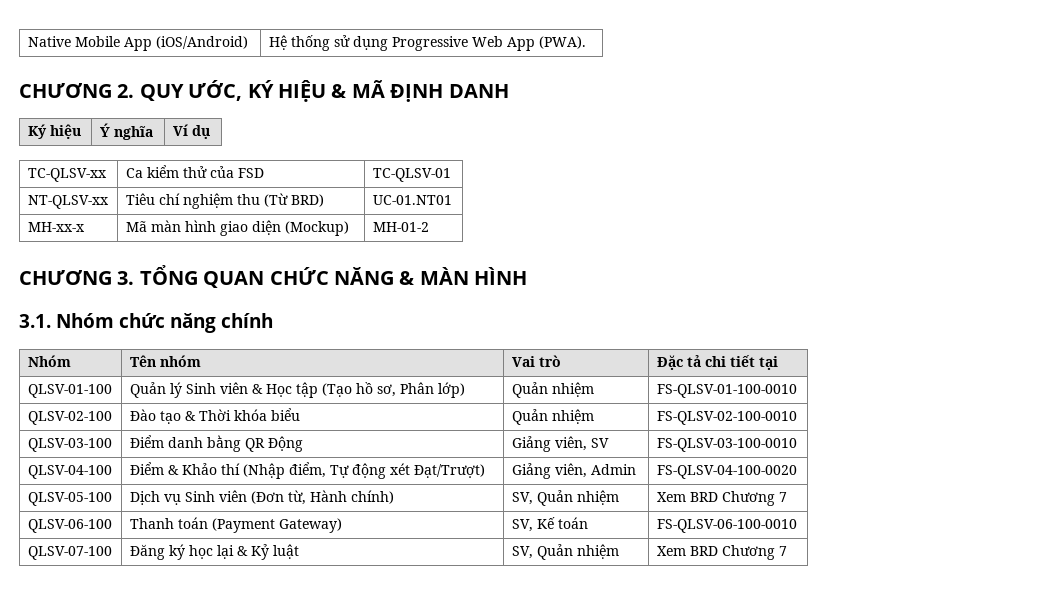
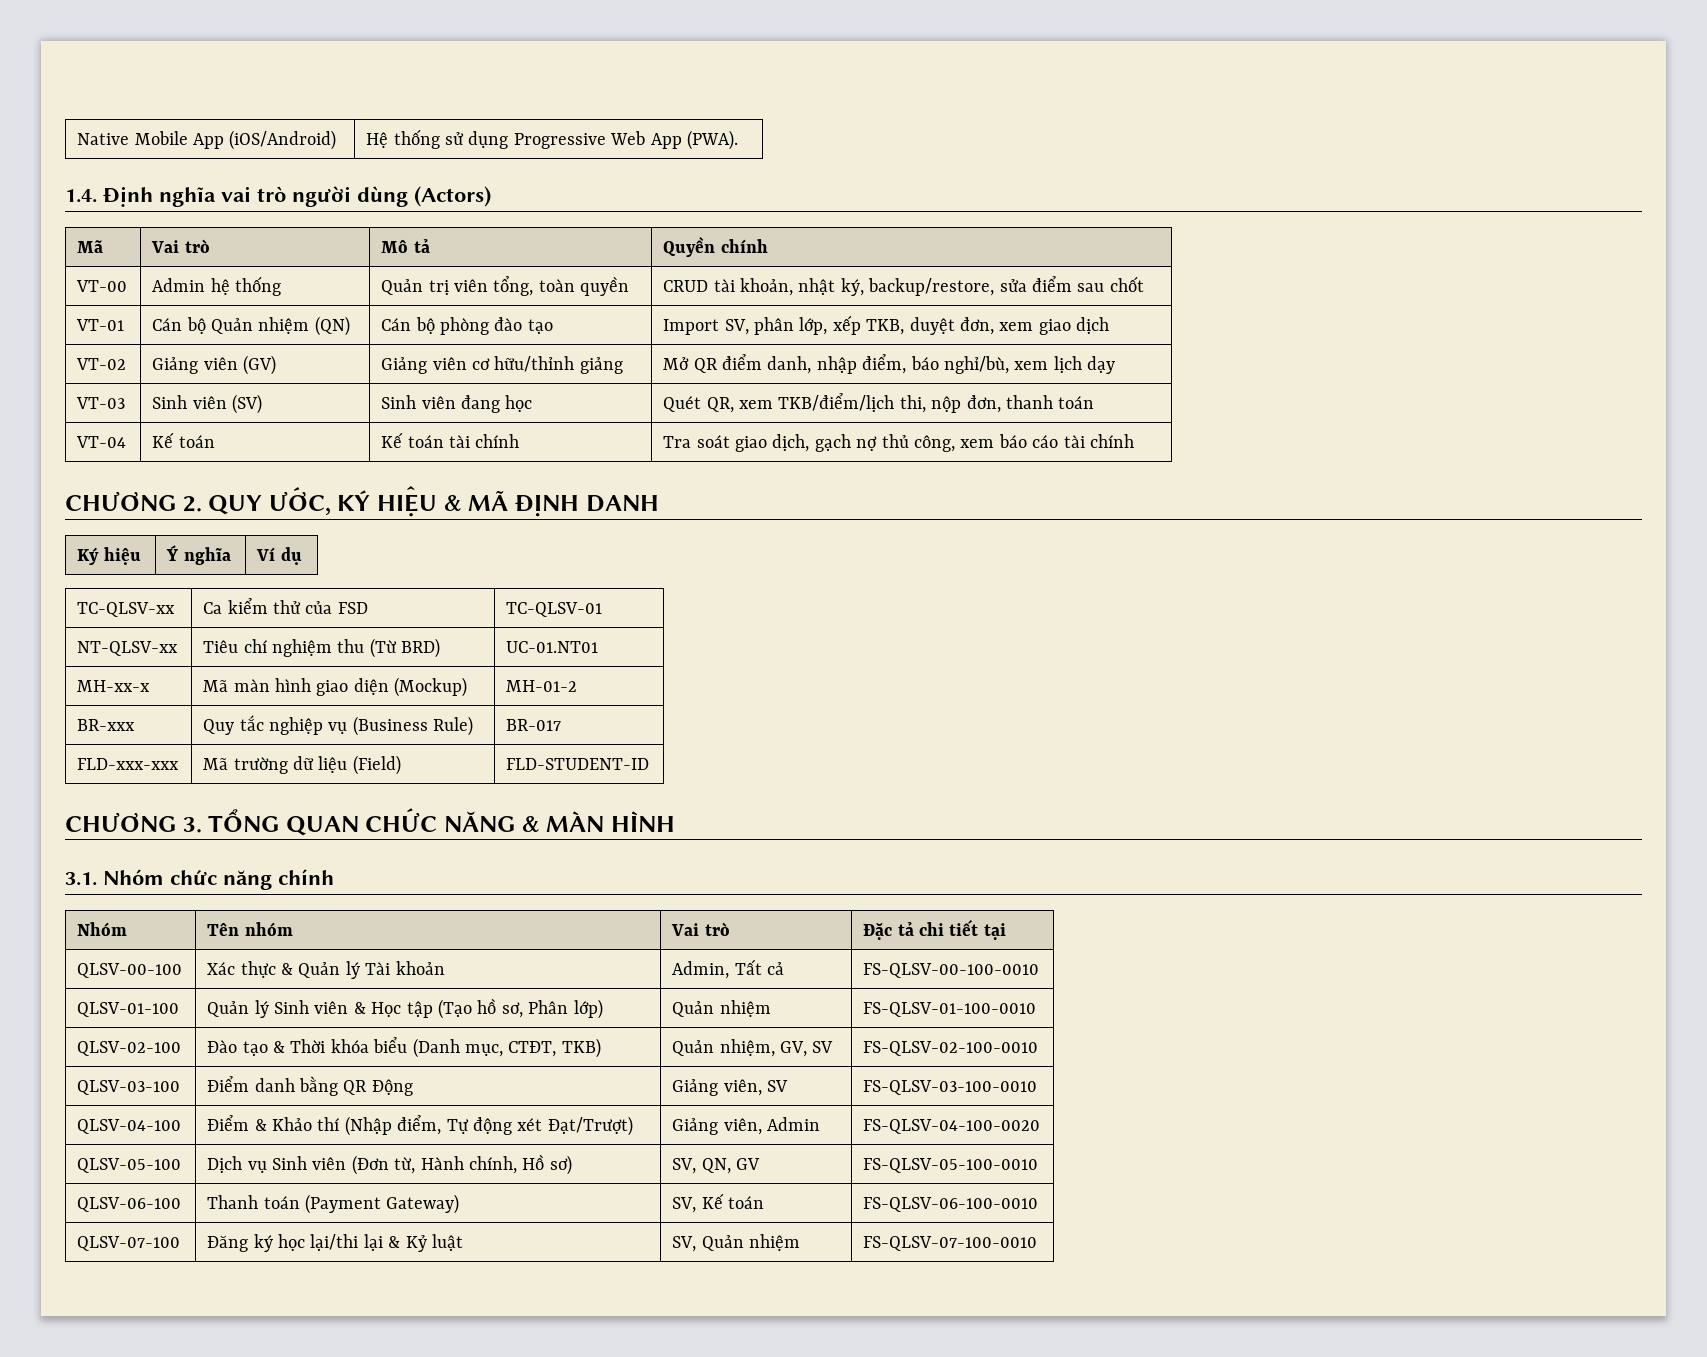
+ 1.4. Định nghĩa vai trò người dùng (Actors)
+ Mã | Vai trò | Mô tả | Quyền chính
+ VT-00 | Admin hệ thống | Quản trị viên tổng, toàn quyền | CRUD tài khoản, nhật ký, backup/restore, sửa điểm sau chốt
+ VT-01 | Cán bộ Quản nhiệm (QN) | Cán bộ phòng đào tạo | Import SV, phân lớp, xếp TKB, duyệt đơn, xem giao dịch
+ VT-02 | Giảng viên (GV) | Giảng viên cơ hữu/thỉnh giảng | Mở QR điểm danh, nhập điểm, báo nghỉ/bù, xem lịch dạy
+ VT-03 | Sinh viên (SV) | Sinh viên đang học | Quét QR, xem TKB/điểm/lịch thi, nộp đơn, thanh toán
+ VT-04 | Kế toán | Kế toán tài chính | Tra soát giao dịch, gạch nợ thủ công, xem báo cáo tài chính
+ BR-xxx | Quy tắc nghiệp vụ (Business Rule) | BR-017
+ FLD-xxx-xxx | Mã trường dữ liệu (Field) | FLD-STUDENT-ID
+ QLSV-00-100 | Xác thực & Quản lý Tài khoản | Admin, Tất cả | FS-QLSV-00-100-0010
- QLSV-02-100 | Đào tạo & Thời khóa biểu | Quản nhiệm | FS-QLSV-02-100-0010
+ QLSV-02-100 | Đào tạo & Thời khóa biểu (Danh mục, CTĐT, TKB) | Quản nhiệm, GV, SV | FS-QLSV-02-100-0010
- QLSV-05-100 | Dịch vụ Sinh viên (Đơn từ, Hành chính) | SV, Quản nhiệm | Xem BRD Chương 7
+ QLSV-05-100 | Dịch vụ Sinh viên (Đơn từ, Hành chính, Hồ sơ) | SV, QN, GV | FS-QLSV-05-100-0010
- QLSV-07-100 | Đăng ký học lại & Kỷ luật | SV, Quản nhiệm | Xem BRD Chương 7
+ QLSV-07-100 | Đăng ký học lại/thi lại & Kỷ luật | SV, Quản nhiệm | FS-QLSV-07-100-0010

